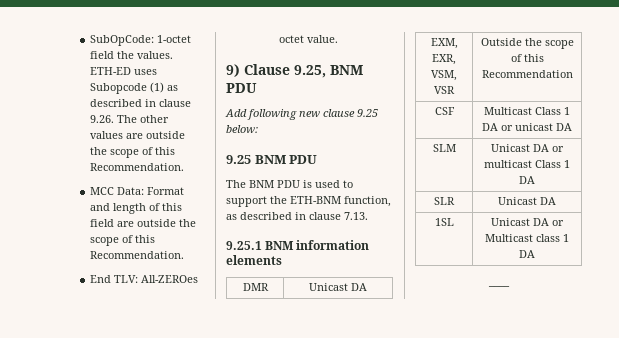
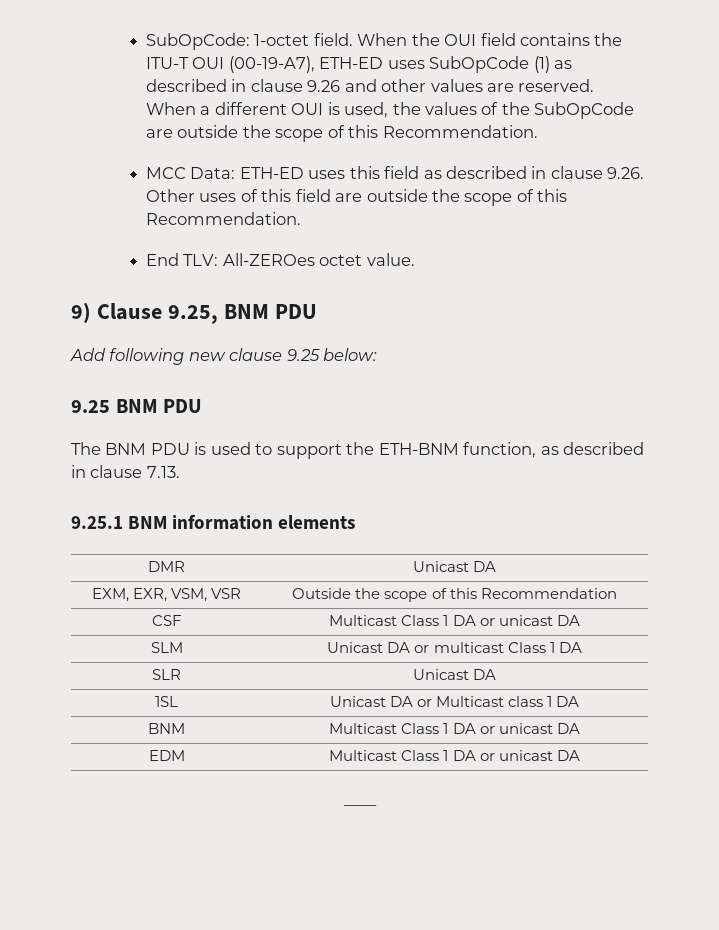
- SubOpCode: 1-octet field the values. ETH-ED uses Subopcode (1) as described in clause 9.26. The other values are outside the scope of this Recommendation.
+ SubOpCode: 1-octet field. When the OUI field contains the ITU-T OUI (00-19-A7), ETH-ED uses SubOpCode (1) as described in clause 9.26 and other values are reserved. When a different OUI is used, the values of the SubOpCode are outside the scope of this Recommendation.
- MCC Data: Format and length of this field are outside the scope of this Recommendation.
+ MCC Data: ETH-ED uses this field as described in clause 9.26. Other uses of this field are outside the scope of this Recommendation.
+ BNM | Multicast Class 1 DA or unicast DA
+ EDM | Multicast Class 1 DA or unicast DA

